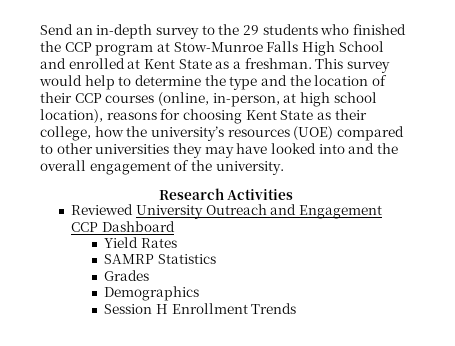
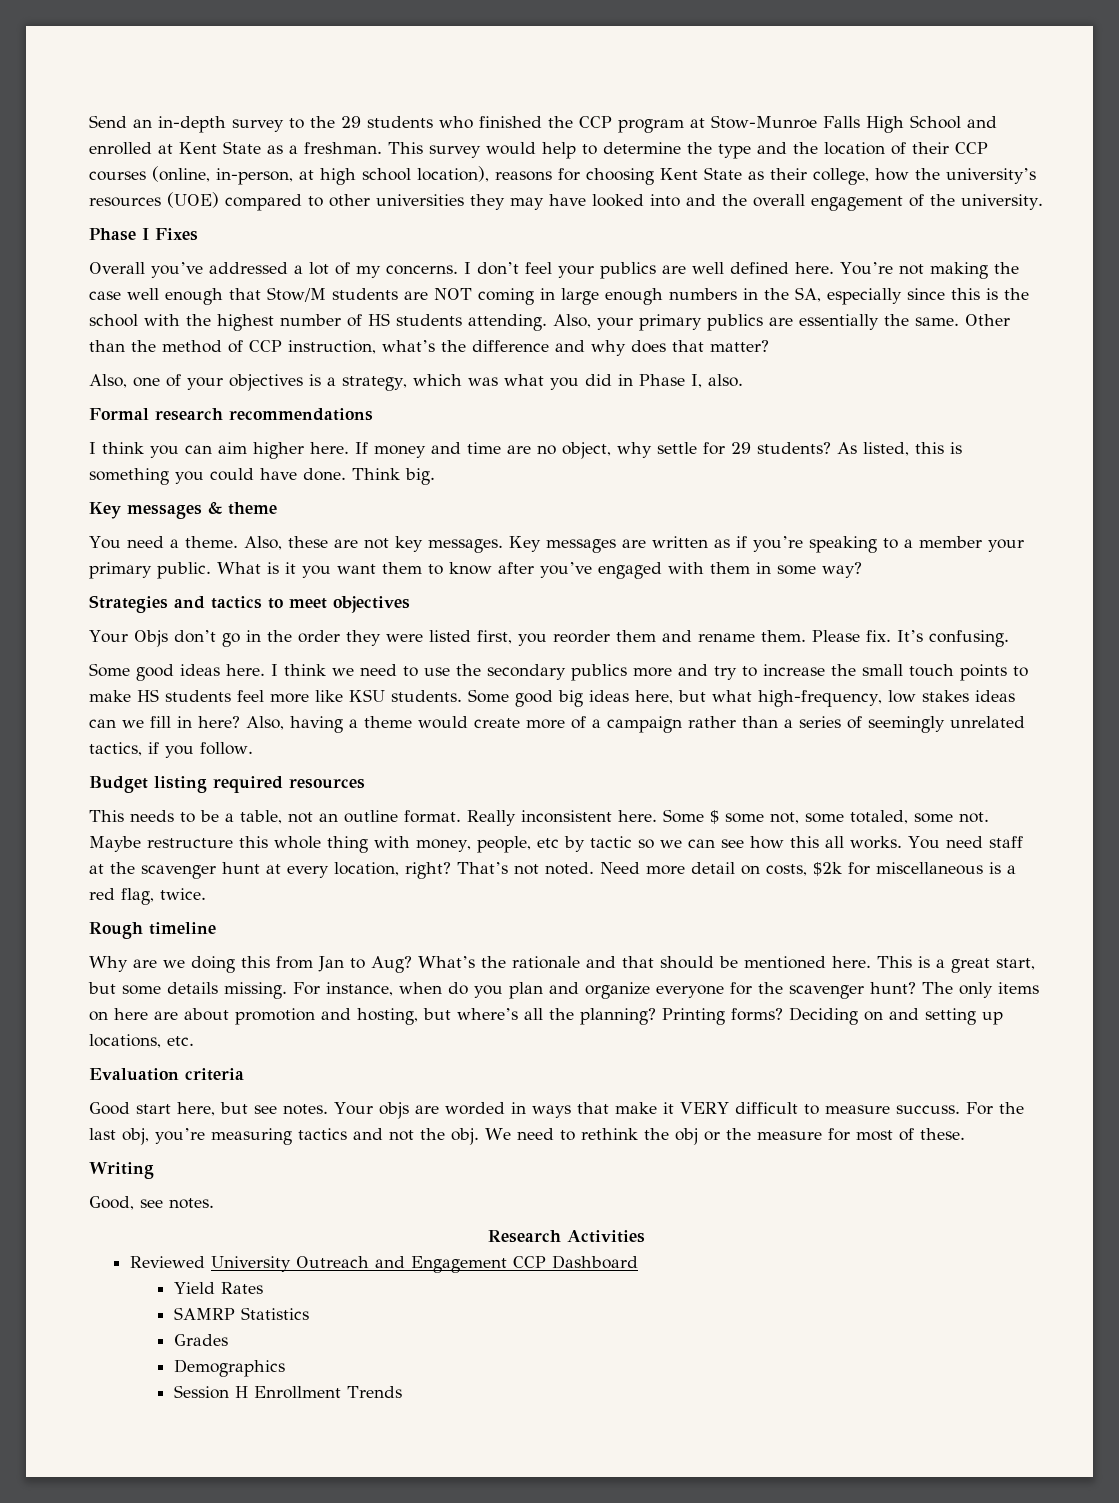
+ Phase I Fixes
+ Overall you’ve addressed a lot of my concerns. I don’t feel your publics are well defined here. You’re not making the case well enough that Stow/M students are NOT coming in large enough numbers in the SA, especially since this is the school with the highest number of HS students attending. Also, your primary publics are essentially the same. Other than the method of CCP instruction, what’s the difference and why does that matter?
+ Also, one of your objectives is a strategy, which was what you did in Phase I, also.
+ Formal research recommendations
+ I think you can aim higher here. If money and time are no object, why settle for 29 students? As listed, this is something you could have done. Think big.
+ Key messages & theme
+ You need a theme. Also, these are not key messages. Key messages are written as if you’re speaking to a member your primary public. What is it you want them to know after you’ve engaged with them in some way?
+ Strategies and tactics to meet objectives
+ Your Objs don’t go in the order they were listed first, you reorder them and rename them. Please fix. It’s confusing.
+ Some good ideas here. I think we need to use the secondary publics more and try to increase the small touch points to make HS students feel more like KSU students. Some good big ideas here, but what high-frequency, low stakes ideas can we fill in here? Also, having a theme would create more of a campaign rather than a series of seemingly unrelated tactics, if you follow.
+ Budget listing required resources
+ This needs to be a table, not an outline format. Really inconsistent here. Some $ some not, some totaled, some not. Maybe restructure this whole thing with money, people, etc by tactic so we can see how this all works. You need staff at the scavenger hunt at every location, right? That’s not noted. Need more detail on costs, $2k for miscellaneous is a red flag, twice.
+ Rough timeline
+ Why are we doing this from Jan to Aug? What’s the rationale and that should be mentioned here. This is a great start, but some details missing. For instance, when do you plan and organize everyone for the scavenger hunt? The only items on here are about promotion and hosting, but where’s all the planning? Printing forms? Deciding on and setting up locations, etc.
+ Evaluation criteria
+ Good start here, but see notes. Your objs are worded in ways that make it VERY difficult to measure succuss. For the last obj, you’re measuring tactics and not the obj. We need to rethink the obj or the measure for most of these.
+ Writing
+ Good, see notes.

